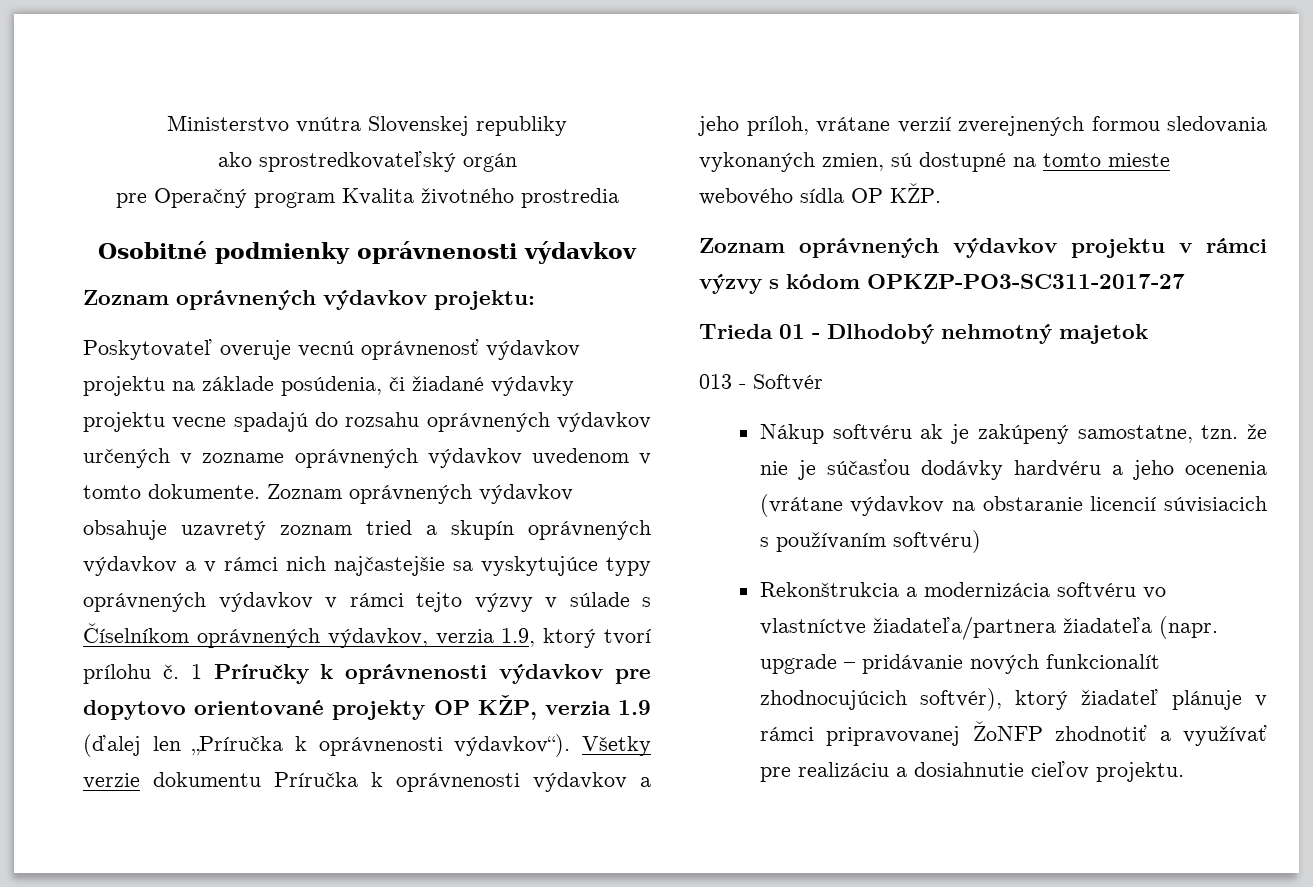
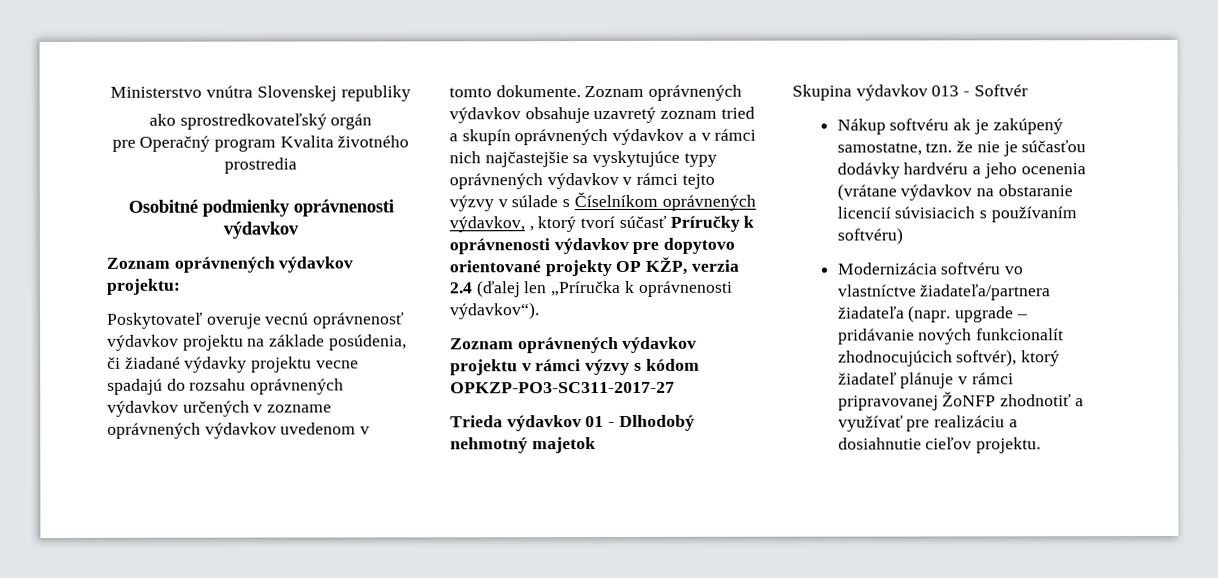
- Zoznam oprávnených výdavkov obsahuje uzavretý zoznam tried a skupín oprávnených výdavkov a v rámci nich najčastejšie sa vyskytujúce typy oprávnených výdavkov v rámci tejto výzvy v súlade s Číselníkom oprávnených výdavkov, verzia 1.9, ktorý tvorí prílohu č. 1 Príručky k oprávnenosti výdavkov pre dopytovo orientované projekty OP KŽP, verzia 1.9 (ďalej len „Príručka k oprávnenosti výdavkov“). Všetky verzie dokumentu Príručka k oprávnenosti výdavkov a jeho príloh, vrátane verzií zverejnených formou sledovania vykonaných zmien, sú dostupné na tomto mieste webového sídla OP KŽP.
+ Zoznam oprávnených výdavkov obsahuje uzavretý zoznam tried a skupín oprávnených výdavkov a v rámci nich najčastejšie sa vyskytujúce typy oprávnených výdavkov v rámci tejto výzvy v súlade s Číselníkom oprávnených výdavkov, , ktorý tvorí súčasť Príručky k oprávnenosti výdavkov pre dopytovo orientované projekty OP KŽP, verzia 2.4 (ďalej len „Príručka k oprávnenosti výdavkov“).
- Trieda 01 - Dlhodobý nehmotný majetok
+ Trieda výdavkov 01 - Dlhodobý nehmotný majetok
- 013 - Softvér
+ Skupina výdavkov 013 - Softvér
- Rekonštrukcia a modernizácia softvéru vo vlastníctve žiadateľa/partnera žiadateľa (napr. upgrade – pridávanie nových funkcionalít zhodnocujúcich softvér), ktorý žiadateľ plánuje v rámci pripravovanej ŽoNFP zhodnotiť a využívať pre realizáciu a dosiahnutie cieľov projektu.
+ Modernizácia softvéru vo vlastníctve žiadateľa/partnera žiadateľa (napr. upgrade – pridávanie nových funkcionalít zhodnocujúcich softvér), ktorý žiadateľ plánuje v rámci pripravovanej ŽoNFP zhodnotiť a využívať pre realizáciu a dosiahnutie cieľov projektu.

